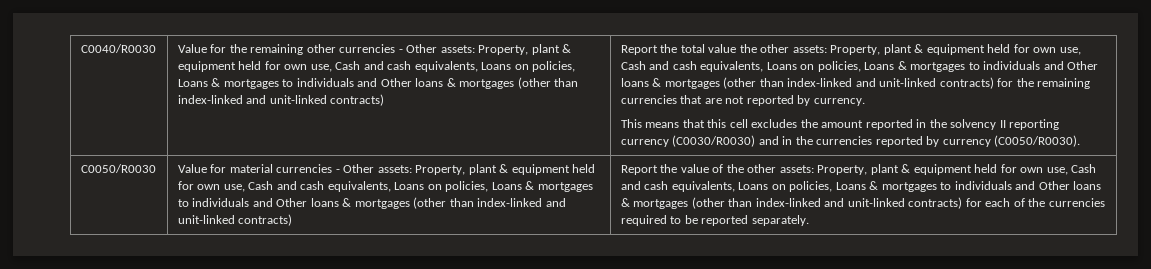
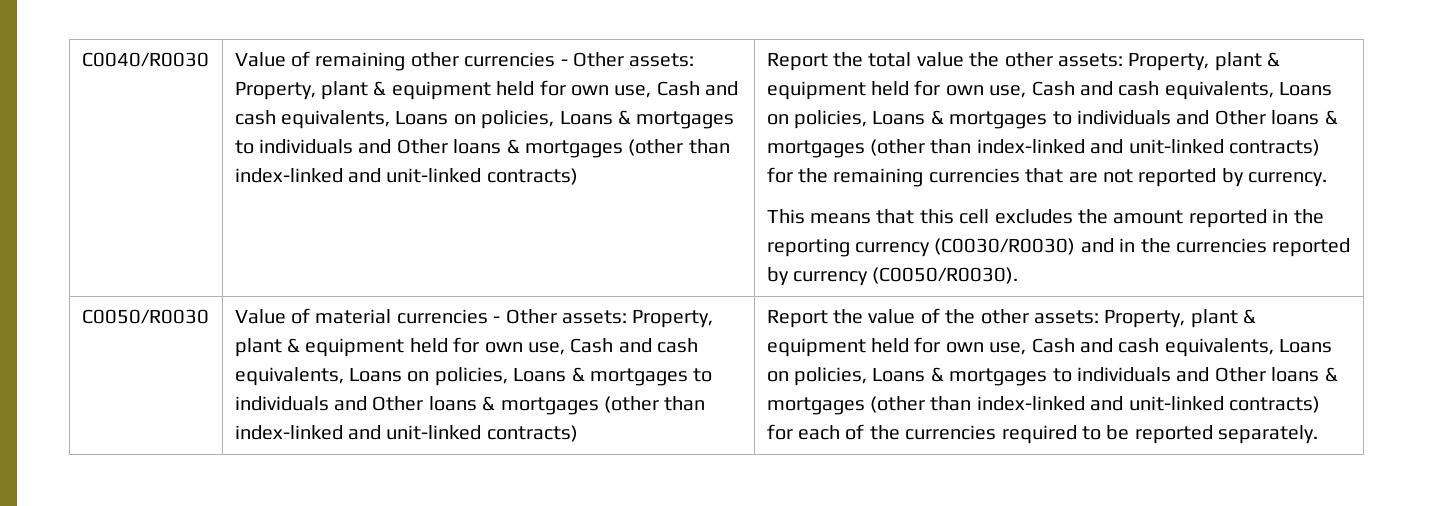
- Value for the remaining other currencies - Other assets: Property, plant & equipment held for own use, Cash and cash equivalents, Loans on policies, Loans & mortgages to individuals and Other loans & mortgages (other than index-linked and unit-linked contracts)
+ Value of remaining other currencies - Other assets: Property, plant & equipment held for own use, Cash and cash equivalents, Loans on policies, Loans & mortgages to individuals and Other loans & mortgages (other than index-linked and unit-linked contracts)
- This means that this cell excludes the amount reported in the solvency II reporting currency (C0030/R0030) and in the currencies reported by currency (C0050/R0030).
+ This means that this cell excludes the amount reported in the reporting currency (C0030/R0030) and in the currencies reported by currency (C0050/R0030).
- Value for material currencies - Other assets: Property, plant & equipment held for own use, Cash and cash equivalents, Loans on policies, Loans & mortgages to individuals and Other loans & mortgages (other than index-linked and unit-linked contracts)
+ Value of material currencies - Other assets: Property, plant & equipment held for own use, Cash and cash equivalents, Loans on policies, Loans & mortgages to individuals and Other loans & mortgages (other than index-linked and unit-linked contracts)

